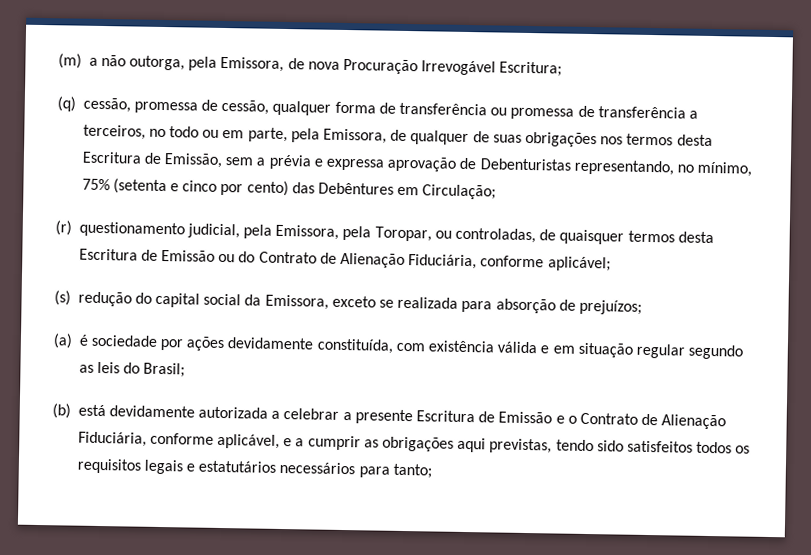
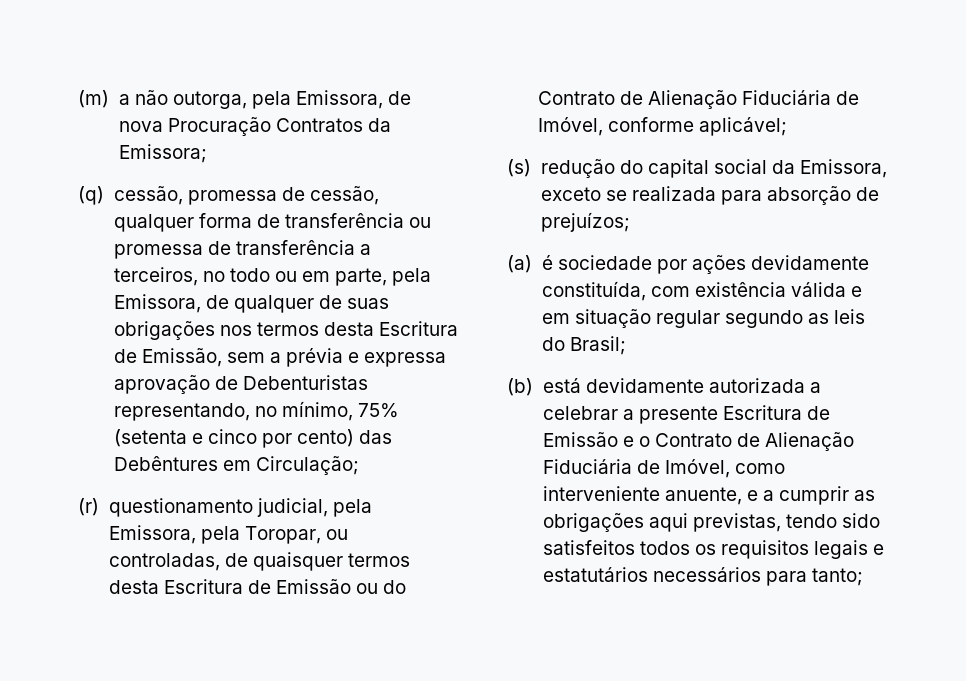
- (m) a não outorga, pela Emissora, de nova Procuração Irrevogável Escritura;
+ (m) a não outorga, pela Emissora, de nova Procuração Contratos da Emissora;
- (r) questionamento judicial, pela Emissora, pela Toropar, ou controladas, de quaisquer termos desta Escritura de Emissão ou do Contrato de Alienação Fiduciária, conforme aplicável;
+ (r) questionamento judicial, pela Emissora, pela Toropar, ou controladas, de quaisquer termos desta Escritura de Emissão ou do Contrato de Alienação Fiduciária de Imóvel, conforme aplicável;
- (b) está devidamente autorizada a celebrar a presente Escritura de Emissão e o Contrato de Alienação Fiduciária, conforme aplicável, e a cumprir as obrigações aqui previstas, tendo sido satisfeitos todos os requisitos legais e estatutários necessários para tanto;
+ (b) está devidamente autorizada a celebrar a presente Escritura de Emissão e o Contrato de Alienação Fiduciária de Imóvel, como interveniente anuente, e a cumprir as obrigações aqui previstas, tendo sido satisfeitos todos os requisitos legais e estatutários necessários para tanto;

